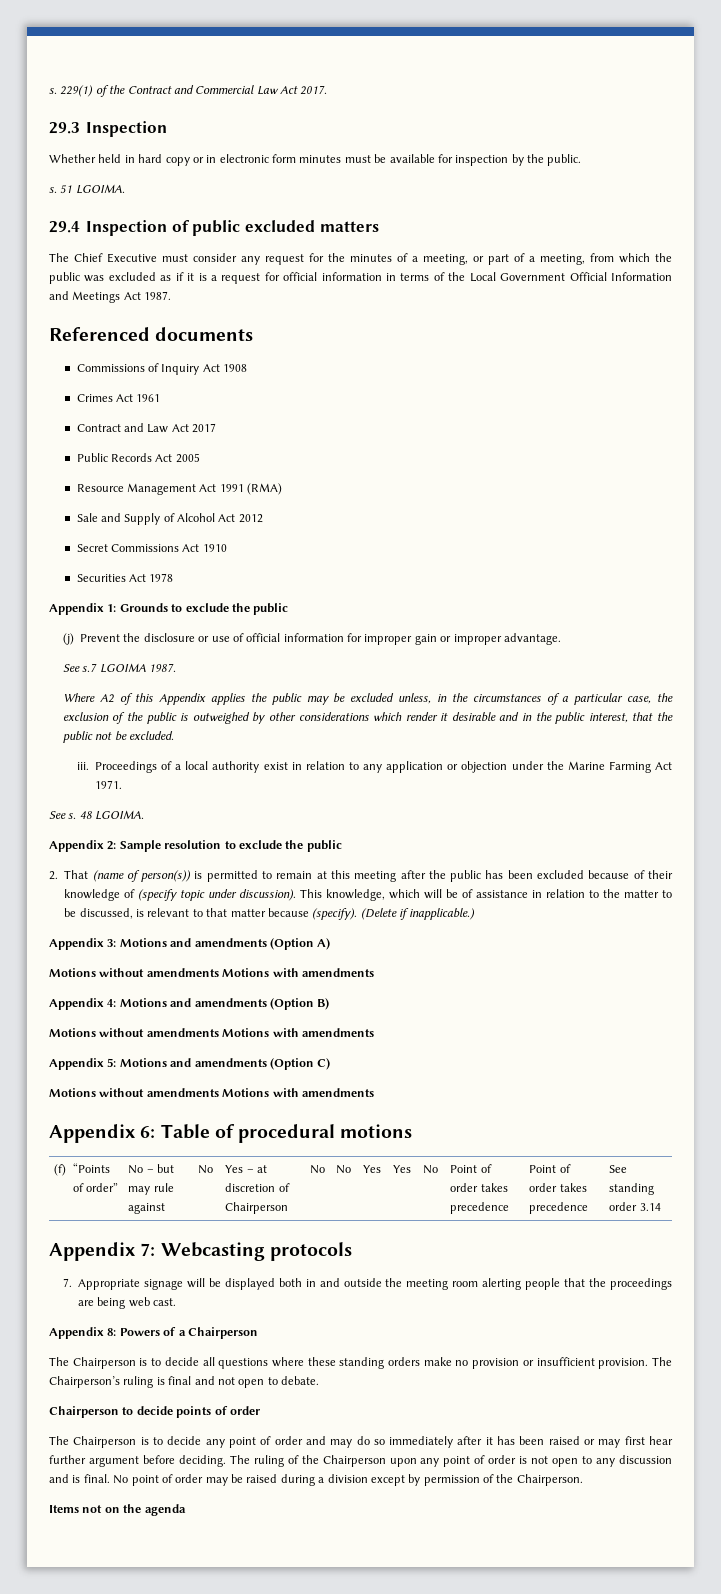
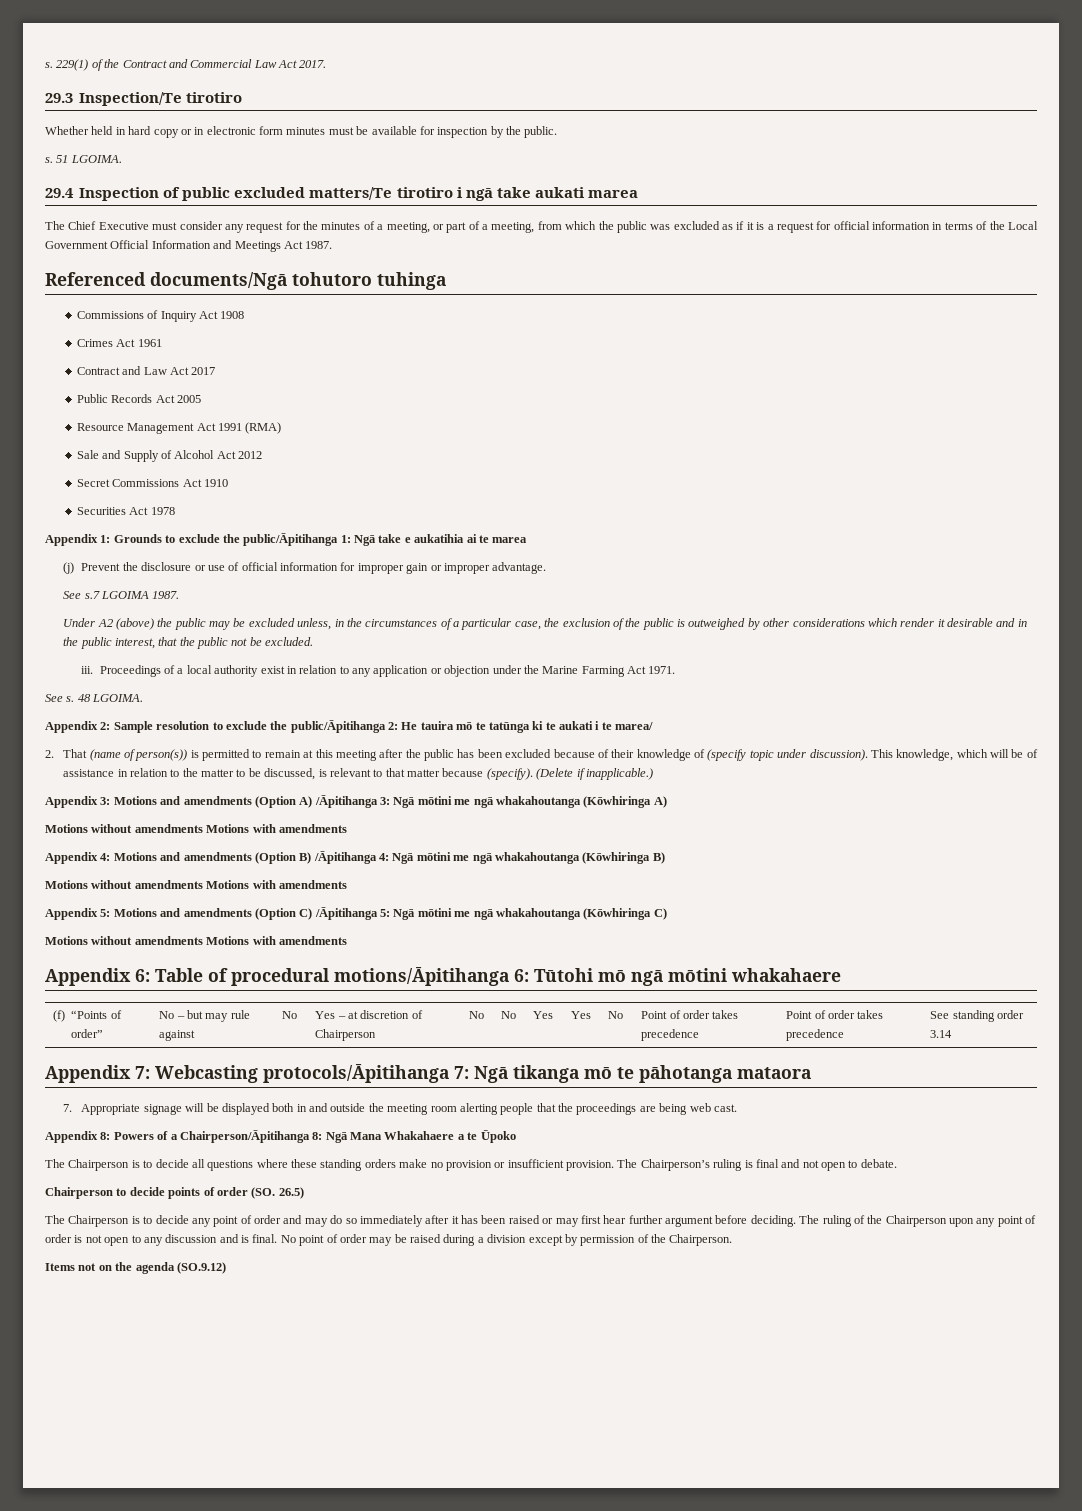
- 29.3 Inspection
+ 29.3 Inspection/Te tirotiro
- 29.4 Inspection of public excluded matters
+ 29.4 Inspection of public excluded matters/Te tirotiro i ngā take aukati marea
- Referenced documents
+ Referenced documents/Ngā tohutoro tuhinga
- Appendix 1: Grounds to exclude the public
+ Appendix 1: Grounds to exclude the public/Āpitihanga 1: Ngā take e aukatihia ai te marea
- Where A2 of this Appendix applies the public may be excluded unless, in the circumstances of a particular case, the exclusion of the public is outweighed by other considerations which render it desirable and in the public interest, that the public not be excluded.
+ Under A2 (above) the public may be excluded unless, in the circumstances of a particular case, the exclusion of the public is outweighed by other considerations which render it desirable and in the public interest, that the public not be excluded.
- Appendix 2: Sample resolution to exclude the public
+ Appendix 2: Sample resolution to exclude the public/Āpitihanga 2: He tauira mō te tatūnga ki te aukati i te marea/
- Appendix 3: Motions and amendments (Option A)
+ Appendix 3: Motions and amendments (Option A) /Āpitihanga 3: Ngā mōtini me ngā whakahoutanga (Kōwhiringa A)
- Appendix 4: Motions and amendments (Option B)
+ Appendix 4: Motions and amendments (Option B) /Āpitihanga 4: Ngā mōtini me ngā whakahoutanga (Kōwhiringa B)
- Appendix 5: Motions and amendments (Option C)
+ Appendix 5: Motions and amendments (Option C) /Āpitihanga 5: Ngā mōtini me ngā whakahoutanga (Kōwhiringa C)
- Appendix 6: Table of procedural motions
+ Appendix 6: Table of procedural motions/Āpitihanga 6: Tūtohi mō ngā mōtini whakahaere
- Appendix 7: Webcasting protocols
+ Appendix 7: Webcasting protocols/Āpitihanga 7: Ngā tikanga mō te pāhotanga mataora
- Appendix 8: Powers of a Chairperson
+ Appendix 8: Powers of a Chairperson/Āpitihanga 8: Ngā Mana Whakahaere a te Ūpoko
- Chairperson to decide points of order
+ Chairperson to decide points of order (SO. 26.5)
- Items not on the agenda
+ Items not on the agenda (SO.9.12)

